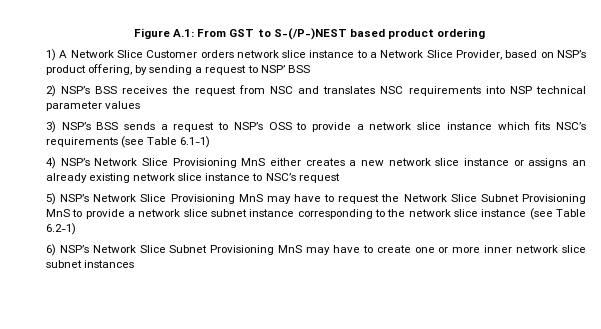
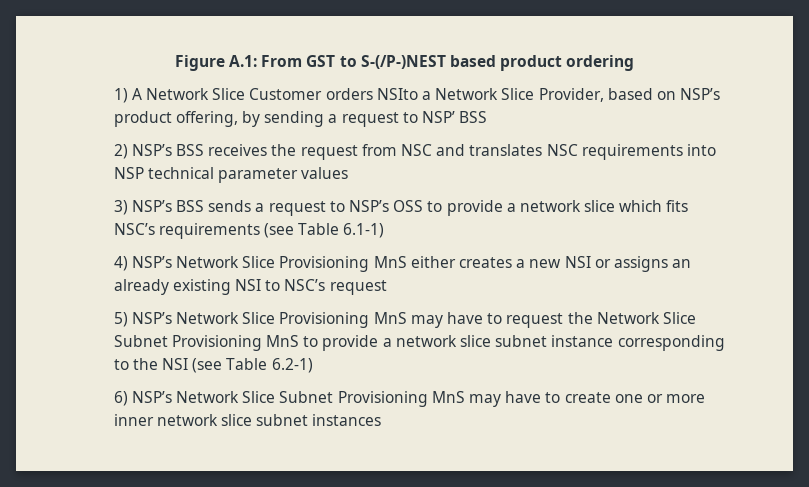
- 1) A Network Slice Customer orders network slice instance to a Network Slice Provider, based on NSP’s product offering, by sending a request to NSP’ BSS
+ 1) A Network Slice Customer orders NSIto a Network Slice Provider, based on NSP’s product offering, by sending a request to NSP’ BSS
- 3) NSP’s BSS sends a request to NSP’s OSS to provide a network slice instance which fits NSC’s requirements (see Table 6.1-1)
+ 3) NSP’s BSS sends a request to NSP’s OSS to provide a network slice which fits NSC’s requirements (see Table 6.1-1)
- 4) NSP’s Network Slice Provisioning MnS either creates a new network slice instance or assigns an already existing network slice instance to NSC’s request
+ 4) NSP’s Network Slice Provisioning MnS either creates a new NSI or assigns an already existing NSI to NSC’s request
- 5) NSP’s Network Slice Provisioning MnS may have to request the Network Slice Subnet Provisioning MnS to provide a network slice subnet instance corresponding to the network slice instance (see Table 6.2-1)
+ 5) NSP’s Network Slice Provisioning MnS may have to request the Network Slice Subnet Provisioning MnS to provide a network slice subnet instance corresponding to the NSI (see Table 6.2-1)

